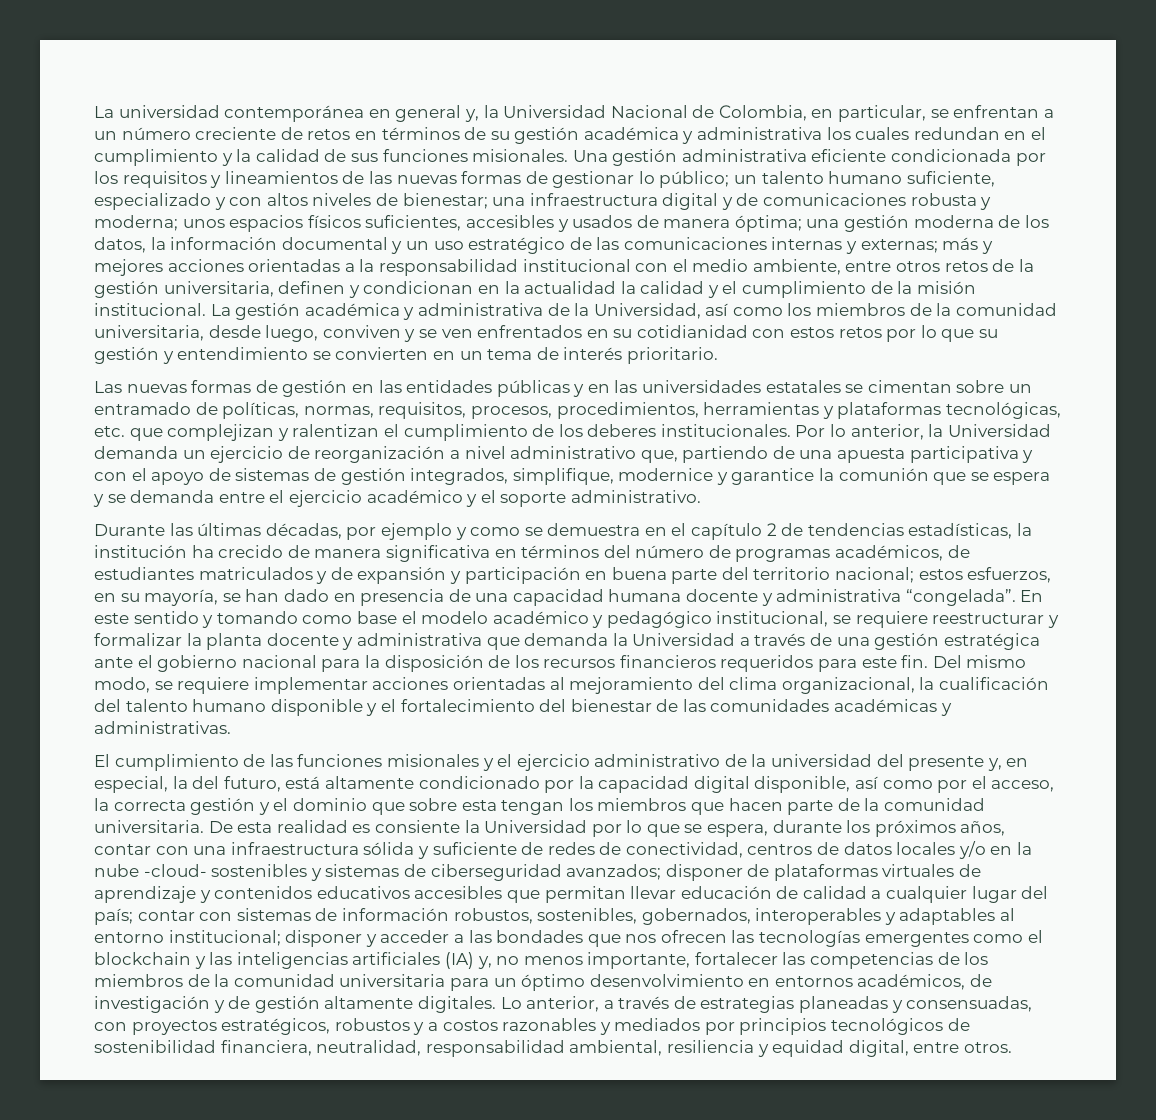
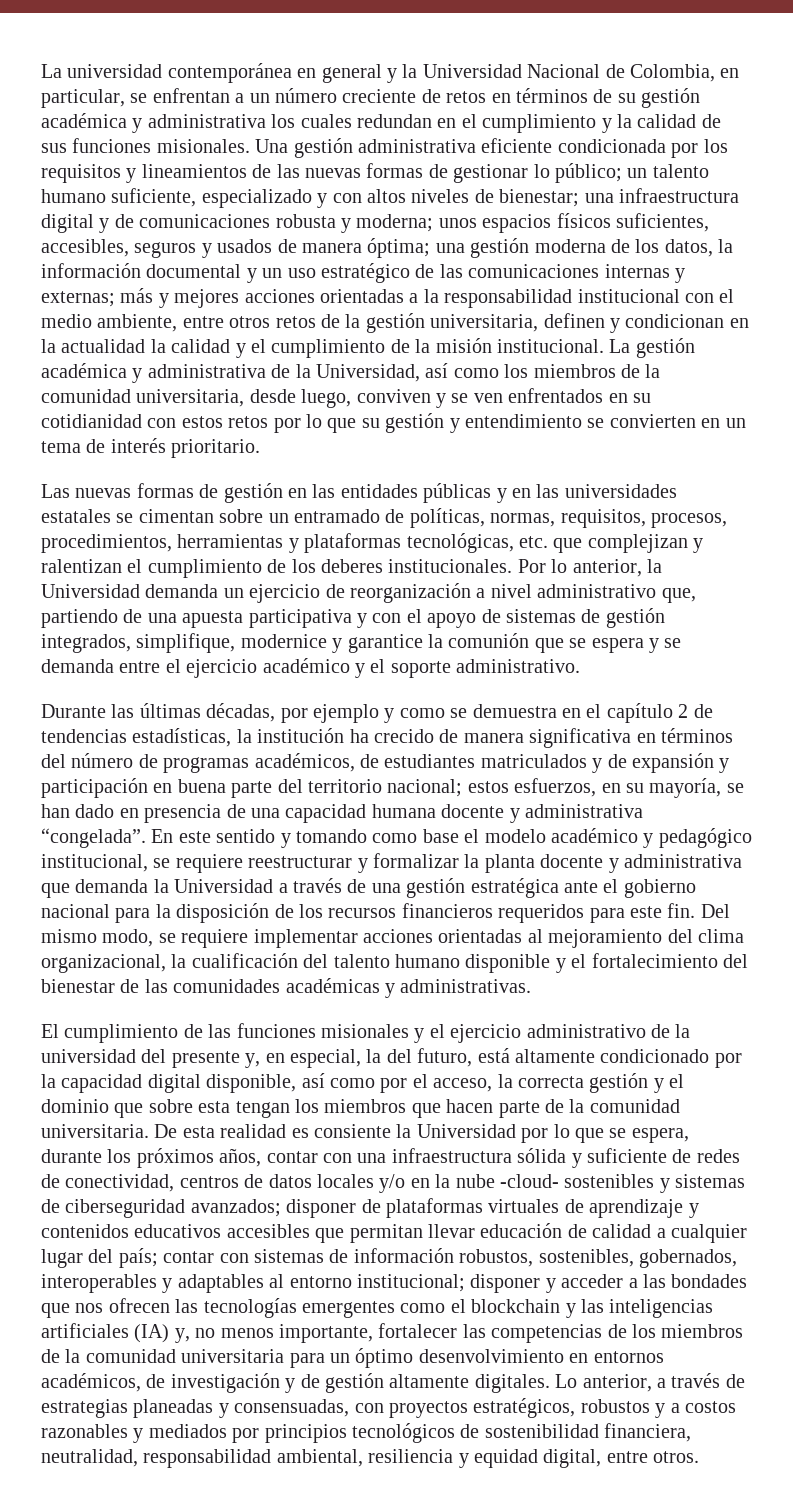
- La universidad contemporánea en general y, la Universidad Nacional de Colombia, en particular, se enfrentan a un número creciente de retos en términos de su gestión académica y administrativa los cuales redundan en el cumplimiento y la calidad de sus funciones misionales.
+ La universidad contemporánea en general y la Universidad Nacional de Colombia, en particular, se enfrentan a un número creciente de retos en términos de su gestión académica y administrativa los cuales redundan en el cumplimiento y la calidad de sus funciones misionales.
- unos espacios físicos suficientes, accesibles y usados de manera óptima;
+ unos espacios físicos suficientes, accesibles, seguros y usados de manera óptima;

